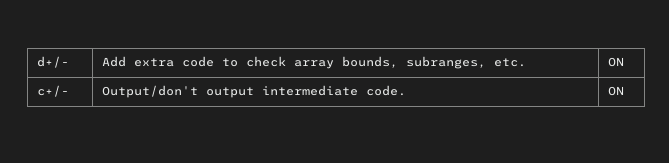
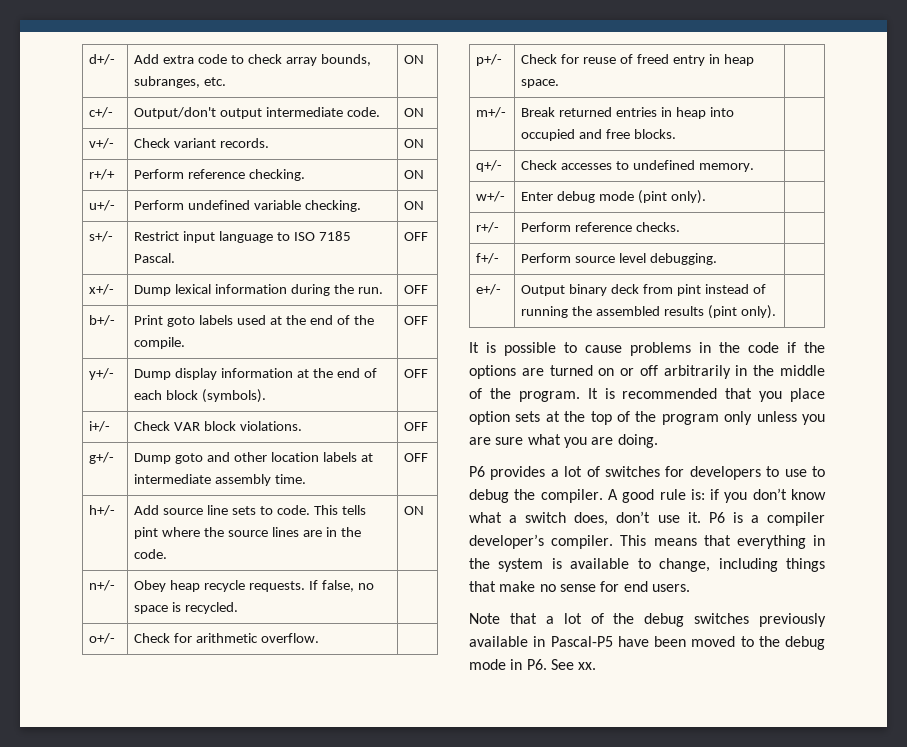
+ v+/- | Check variant records. | ON
+ r+/+ | Perform reference checking. | ON
+ u+/- | Perform undefined variable checking. | ON
+ s+/- | Restrict input language to ISO 7185 Pascal. | OFF
+ x+/- | Dump lexical information during the run. | OFF
+ b+/- | Print goto labels used at the end of the compile. | OFF
+ y+/- | Dump display information at the end of each block (symbols). | OFF
+ i+/- | Check VAR block violations. | OFF
+ g+/- | Dump goto and other location labels at intermediate assembly time. | OFF
+ h+/- | Add source line sets to code. This tells pint where the source lines are in the code. | ON
+ n+/- | Obey heap recycle requests. If false, no space is recycled. |
+ o+/- | Check for arithmetic overflow. |
+ p+/- | Check for reuse of freed entry in heap space. |
+ m+/- | Break returned entries in heap into occupied and free blocks. |
+ q+/- | Check accesses to undefined memory. |
+ w+/- | Enter debug mode (pint only). |
+ r+/- | Perform reference checks. |
+ f+/- | Perform source level debugging. |
+ e+/- | Output binary deck from pint instead of running the assembled results (pint only). |
+ It is possible to cause problems in the code if the options are turned on or off arbitrarily in the middle of the program. It is recommended that you place option sets at the top of the program only unless you are sure what you are doing.
+ P6 provides a lot of switches for developers to use to debug the compiler. A good rule is: if you don’t know what a switch does, don’t use it. P6 is a compiler developer’s compiler. This means that everything in the system is available to change, including things that make no sense for end users.
+ Note that a lot of the debug switches previously available in Pascal-P5 have been moved to the debug mode in P6. See xx.

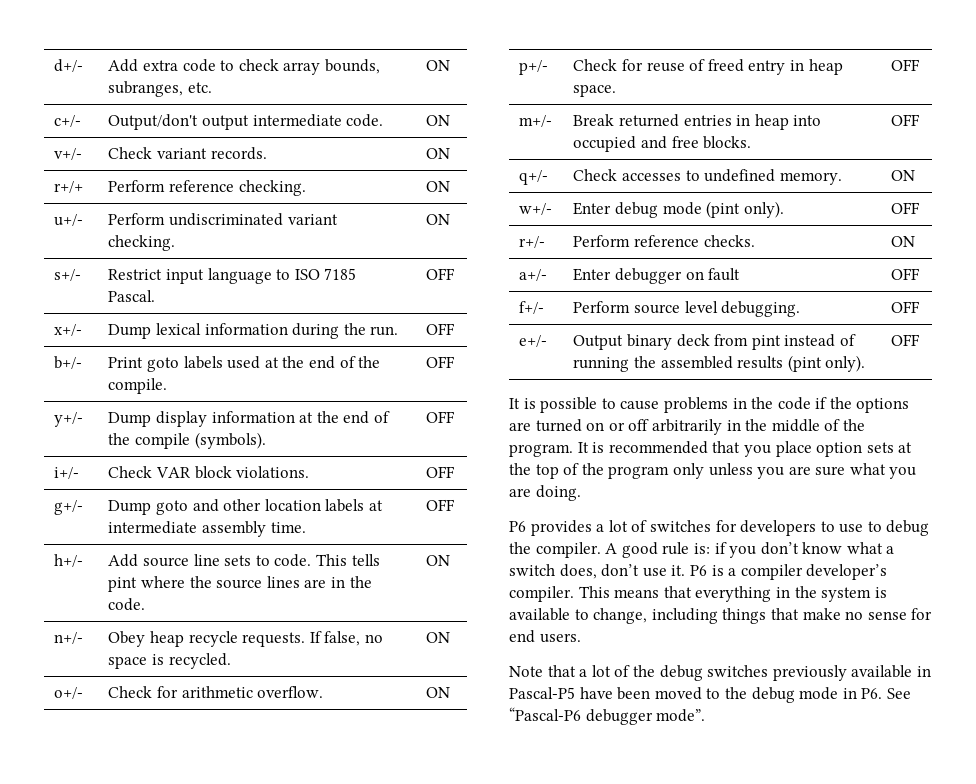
- u+/- | Perform undefined variable checking. | ON
+ u+/- | Perform undiscriminated variant checking. | ON
- y+/- | Dump display information at the end of each block (symbols). | OFF
+ y+/- | Dump display information at the end of the compile (symbols). | OFF
- n+/- | Obey heap recycle requests. If false, no space is recycled. |
+ n+/- | Obey heap recycle requests. If false, no space is recycled. | ON
- o+/- | Check for arithmetic overflow. |
+ o+/- | Check for arithmetic overflow. | ON
- p+/- | Check for reuse of freed entry in heap space. |
+ p+/- | Check for reuse of freed entry in heap space. | OFF
- m+/- | Break returned entries in heap into occupied and free blocks. |
+ m+/- | Break returned entries in heap into occupied and free blocks. | OFF
- q+/- | Check accesses to undefined memory. |
+ q+/- | Check accesses to undefined memory. | ON
- w+/- | Enter debug mode (pint only). |
+ w+/- | Enter debug mode (pint only). | OFF
- r+/- | Perform reference checks. |
+ r+/- | Perform reference checks. | ON
+ a+/- | Enter debugger on fault | OFF
- f+/- | Perform source level debugging. |
+ f+/- | Perform source level debugging. | OFF
- e+/- | Output binary deck from pint instead of running the assembled results (pint only). |
+ e+/- | Output binary deck from pint instead of running the assembled results (pint only). | OFF
- Note that a lot of the debug switches previously available in Pascal-P5 have been moved to the debug mode in P6. See xx.
+ Note that a lot of the debug switches previously available in Pascal-P5 have been moved to the debug mode in P6. See “Pascal-P6 debugger mode”.

